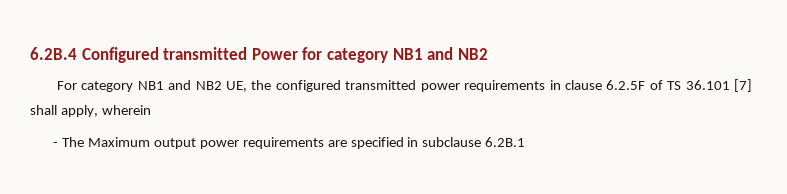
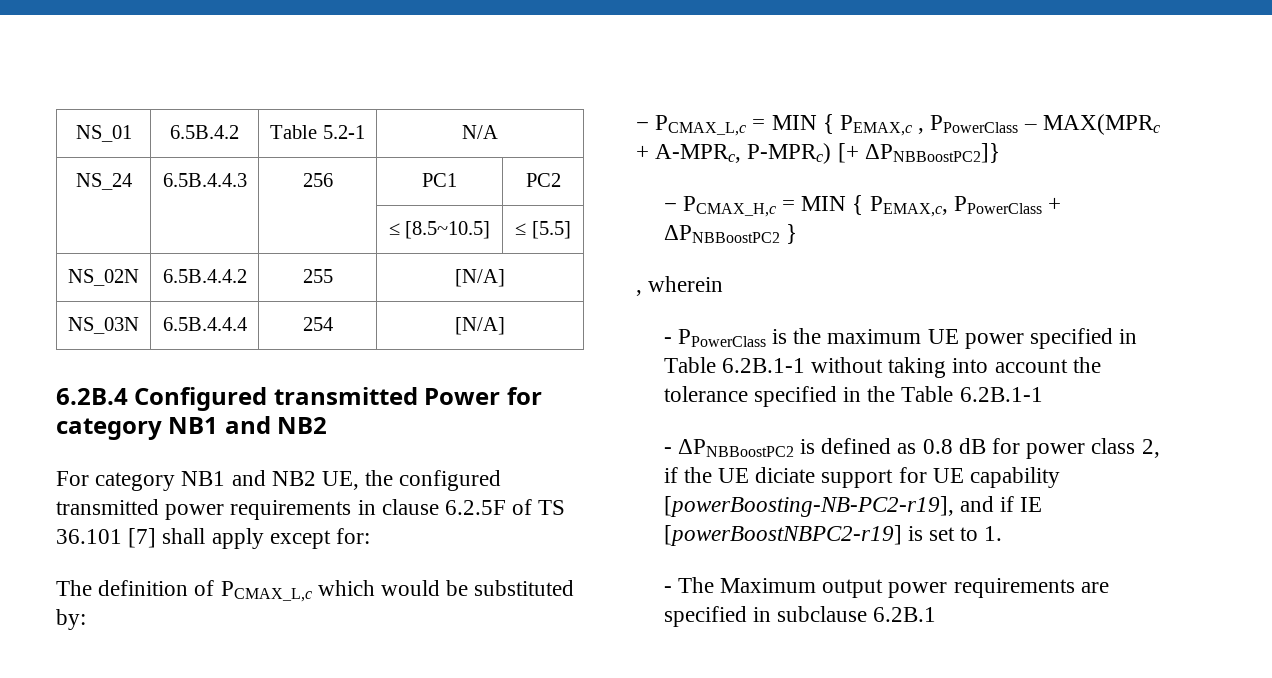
+ NS_01 | 6.5B.4.2 | Table 5.2-1 | N/A
+ NS_24 | 6.5B.4.4.3 | 256 | PC1 | PC2
+ | | | ≤ [8.5~10.5] | ≤ [5.5]
+ NS_02N | 6.5B.4.4.2 | 255 | [N/A]
+ NS_03N | 6.5B.4.4.4 | 254 | [N/A]
- For category NB1 and NB2 UE, the configured transmitted power requirements in clause 6.2.5F of TS 36.101 [7] shall apply, wherein
+ For category NB1 and NB2 UE, the configured transmitted power requirements in clause 6.2.5F of TS 36.101 [7] shall apply except for:
+ The definition of PCMAX_L,c which would be substituted by:
+ − PCMAX_L,c = MIN { PEMAX,c , PPowerClass – MAX(MPRc + A-MPRc, P-MPRc) [+ ΔPNBBoostPC2]}
+ − PCMAX_H,c = MIN { PEMAX,c, PPowerClass + ΔPNBBoostPC2 }
+ , wherein
+ - PPowerClass is the maximum UE power specified in Table 6.2B.1-1 without taking into account the tolerance specified in the Table 6.2B.1-1
+ - ΔPNBBoostPC2 is defined as 0.8 dB for power class 2, if the UE diciate support for UE capability [powerBoosting-NB-PC2-r19], and if IE [powerBoostNBPC2-r19] is set to 1.

